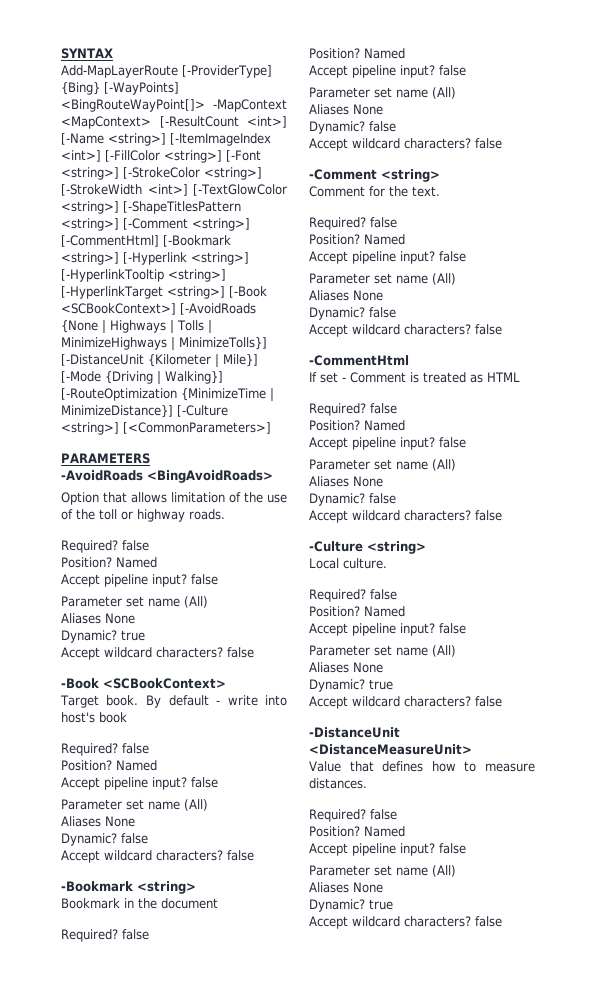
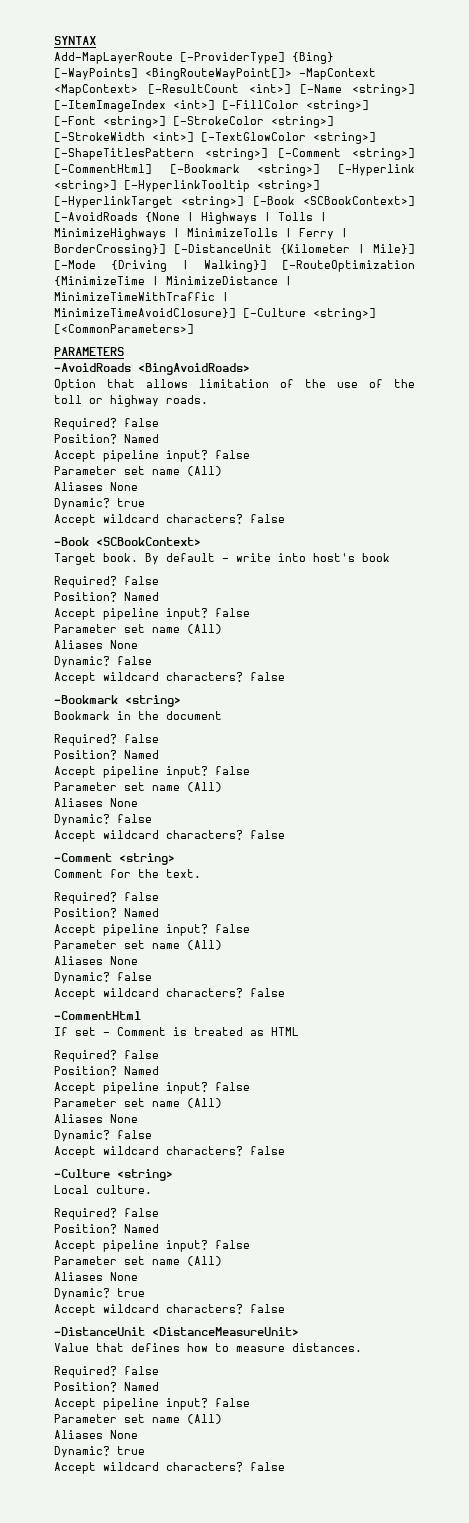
- Add-MapLayerRoute [-ProviderType] {Bing} [-WayPoints] <BingRouteWayPoint[]> -MapContext <MapContext> [-ResultCount <int>] [-Name <string>] [-ItemImageIndex <int>] [-FillColor <string>] [-Font <string>] [-StrokeColor <string>] [-StrokeWidth <int>] [-TextGlowColor <string>] [-ShapeTitlesPattern <string>] [-Comment <string>] [-CommentHtml] [-Bookmark <string>] [-Hyperlink <string>] [-HyperlinkTooltip <string>] [-HyperlinkTarget <string>] [-Book <SCBookContext>] [-AvoidRoads {None | Highways | Tolls | MinimizeHighways | MinimizeTolls}] [-DistanceUnit {Kilometer | Mile}] [-Mode {Driving | Walking}] [-RouteOptimization {MinimizeTime | MinimizeDistance}] [-Culture <string>] [<CommonParameters>]
+ Add-MapLayerRoute [-ProviderType] {Bing} [-WayPoints] <BingRouteWayPoint[]> -MapContext <MapContext> [-ResultCount <int>] [-Name <string>] [-ItemImageIndex <int>] [-FillColor <string>] [-Font <string>] [-StrokeColor <string>] [-StrokeWidth <int>] [-TextGlowColor <string>] [-ShapeTitlesPattern <string>] [-Comment <string>] [-CommentHtml] [-Bookmark <string>] [-Hyperlink <string>] [-HyperlinkTooltip <string>] [-HyperlinkTarget <string>] [-Book <SCBookContext>] [-AvoidRoads {None | Highways | Tolls | MinimizeHighways | MinimizeTolls | Ferry | BorderCrossing}] [-DistanceUnit {Kilometer | Mile}] [-Mode {Driving | Walking}] [-RouteOptimization {MinimizeTime | MinimizeDistance | MinimizeTimeWithTraffic | MinimizeTimeAvoidClosure}] [-Culture <string>] [<CommonParameters>]

